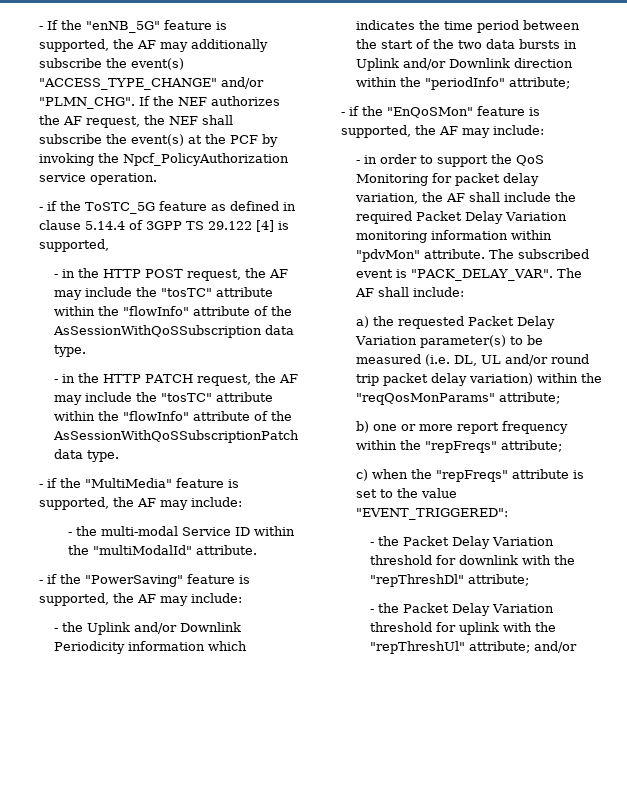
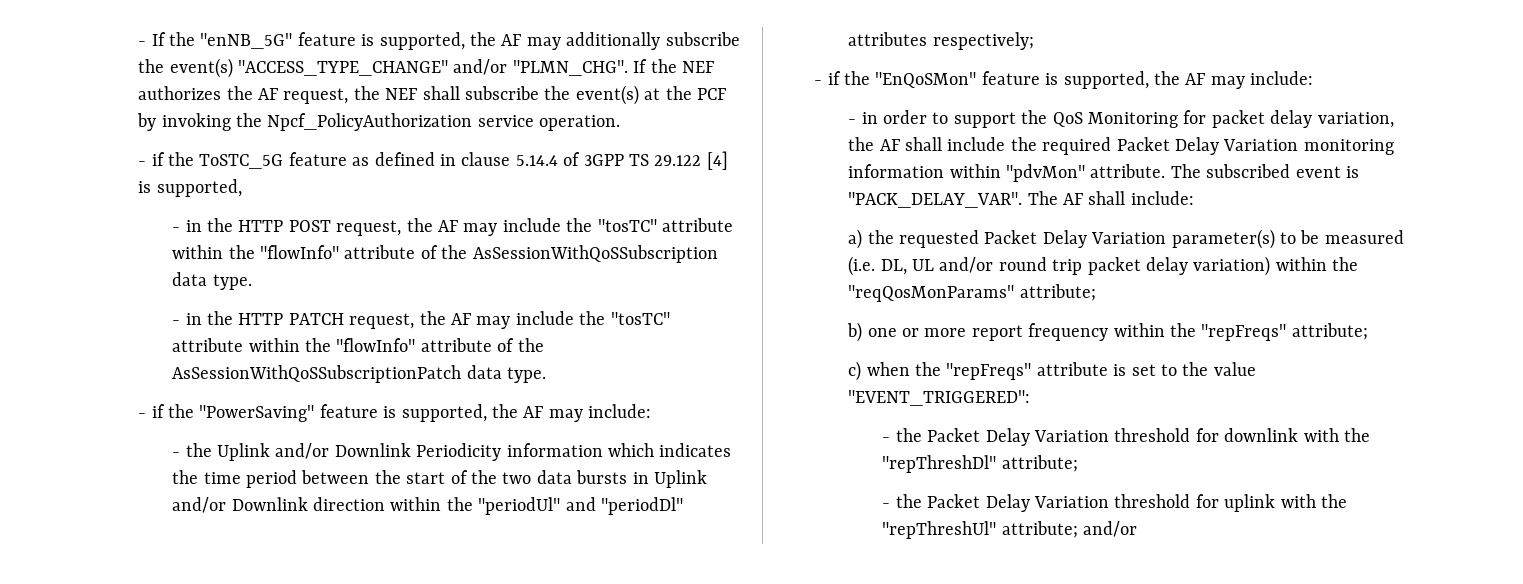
- - if the "MultiMedia" feature is supported, the AF may include:
- - the multi-modal Service ID within the "multiModalId" attribute.
- - the Uplink and/or Downlink Periodicity information which indicates the time period between the start of the two data bursts in Uplink and/or Downlink direction within the "periodInfo" attribute;
+ - the Uplink and/or Downlink Periodicity information which indicates the time period between the start of the two data bursts in Uplink and/or Downlink direction within the "periodUl" and "periodDl" attributes respectively;

